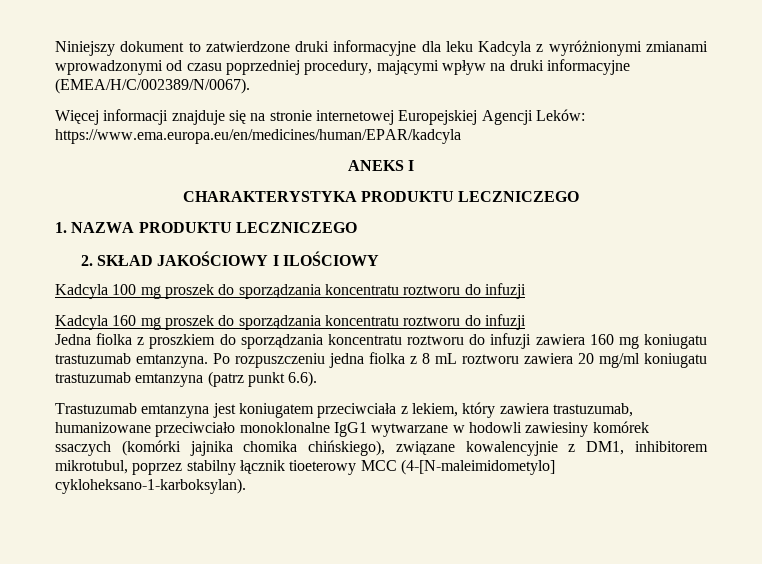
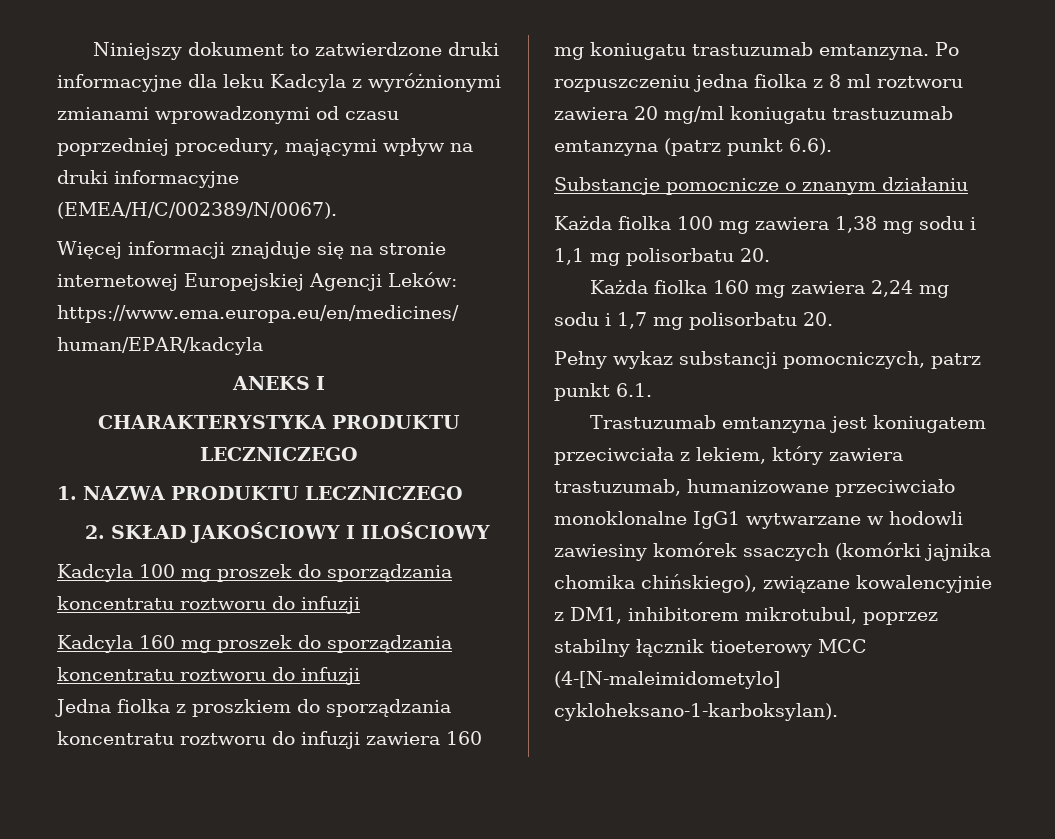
- Po rozpuszczeniu jedna fiolka z 8 mL roztworu zawiera 20 mg/ml koniugatu trastuzumab emtanzyna (patrz punkt 6.6).
+ Po rozpuszczeniu jedna fiolka z 8 ml roztworu zawiera 20 mg/ml koniugatu trastuzumab emtanzyna (patrz punkt 6.6).
+ Substancje pomocnicze o znanym działaniu
+ Każda fiolka 100 mg zawiera 1,38 mg sodu i 1,1 mg polisorbatu 20.
+ Każda fiolka 160 mg zawiera 2,24 mg sodu i 1,7 mg polisorbatu 20.
+ Pełny wykaz substancji pomocniczych, patrz punkt 6.1.

